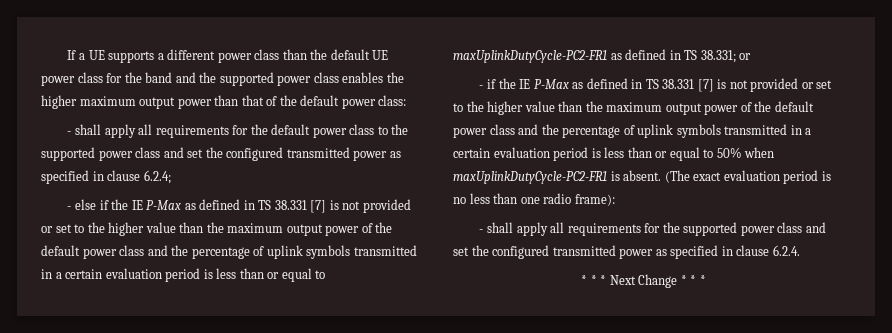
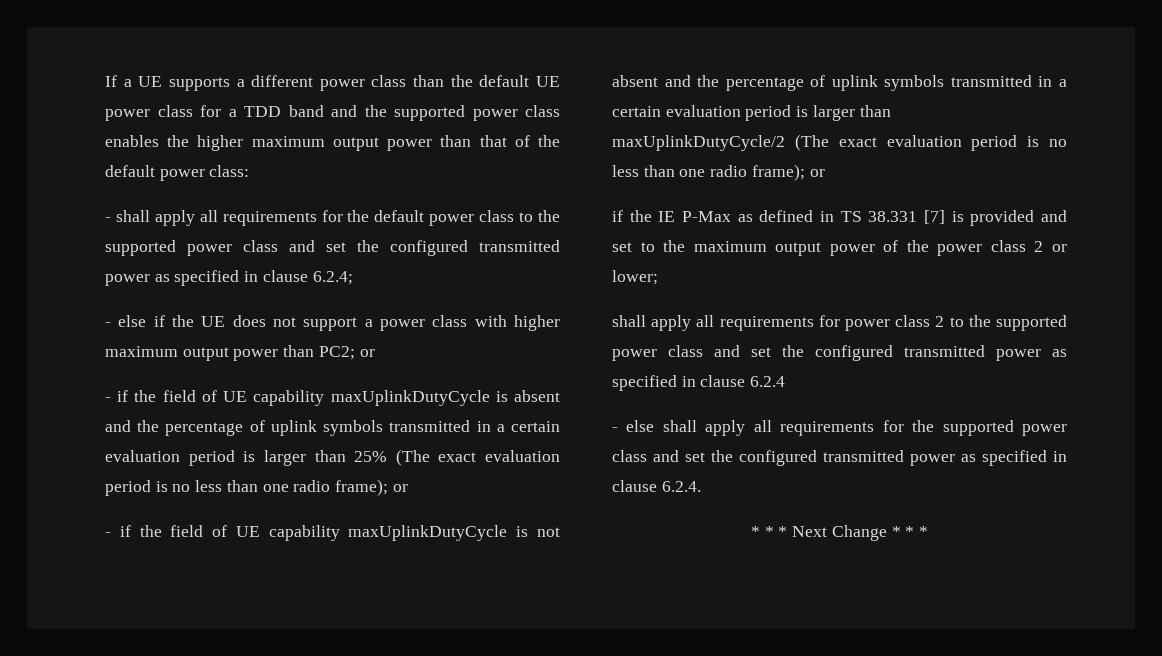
- If a UE supports a different power class than the default UE power class for the band and the supported power class enables the higher maximum output power than that of the default power class:
+ If a UE supports a different power class than the default UE power class for a TDD band and the supported power class enables the higher maximum output power than that of the default power class:
- - else if the IE P-Max as defined in TS 38.331 [7] is not provided or set to the higher value than the maximum output power of the default power class and the percentage of uplink symbols transmitted in a certain evaluation period is less than or equal to maxUplinkDutyCycle-PC2-FR1 as defined in TS 38.331; or
- - if the IE P-Max as defined in TS 38.331 [7] is not provided or set to the higher value than the maximum output power of the default power class and the percentage of uplink symbols transmitted in a certain evaluation period is less than or equal to 50% when maxUplinkDutyCycle-PC2-FR1 is absent. (The exact evaluation period is no less than one radio frame):
- - shall apply all requirements for the supported power class and set the configured transmitted power as specified in clause 6.2.4.
+ - else if the UE does not support a power class with higher maximum output power than PC2; or
+ - if the field of UE capability maxUplinkDutyCycle is absent and the percentage of uplink symbols transmitted in a certain evaluation period is larger than 25% (The exact evaluation period is no less than one radio frame); or
+ - if the field of UE capability maxUplinkDutyCycle is not absent and the percentage of uplink symbols transmitted in a certain evaluation period is larger than maxUplinkDutyCycle/2 (The exact evaluation period is no less than one radio frame); or
+ if the IE P-Max as defined in TS 38.331 [7] is provided and set to the maximum output power of the power class 2 or lower;
+ shall apply all requirements for power class 2 to the supported power class and set the configured transmitted power as specified in clause 6.2.4
+ - else shall apply all requirements for the supported power class and set the configured transmitted power as specified in clause 6.2.4.

